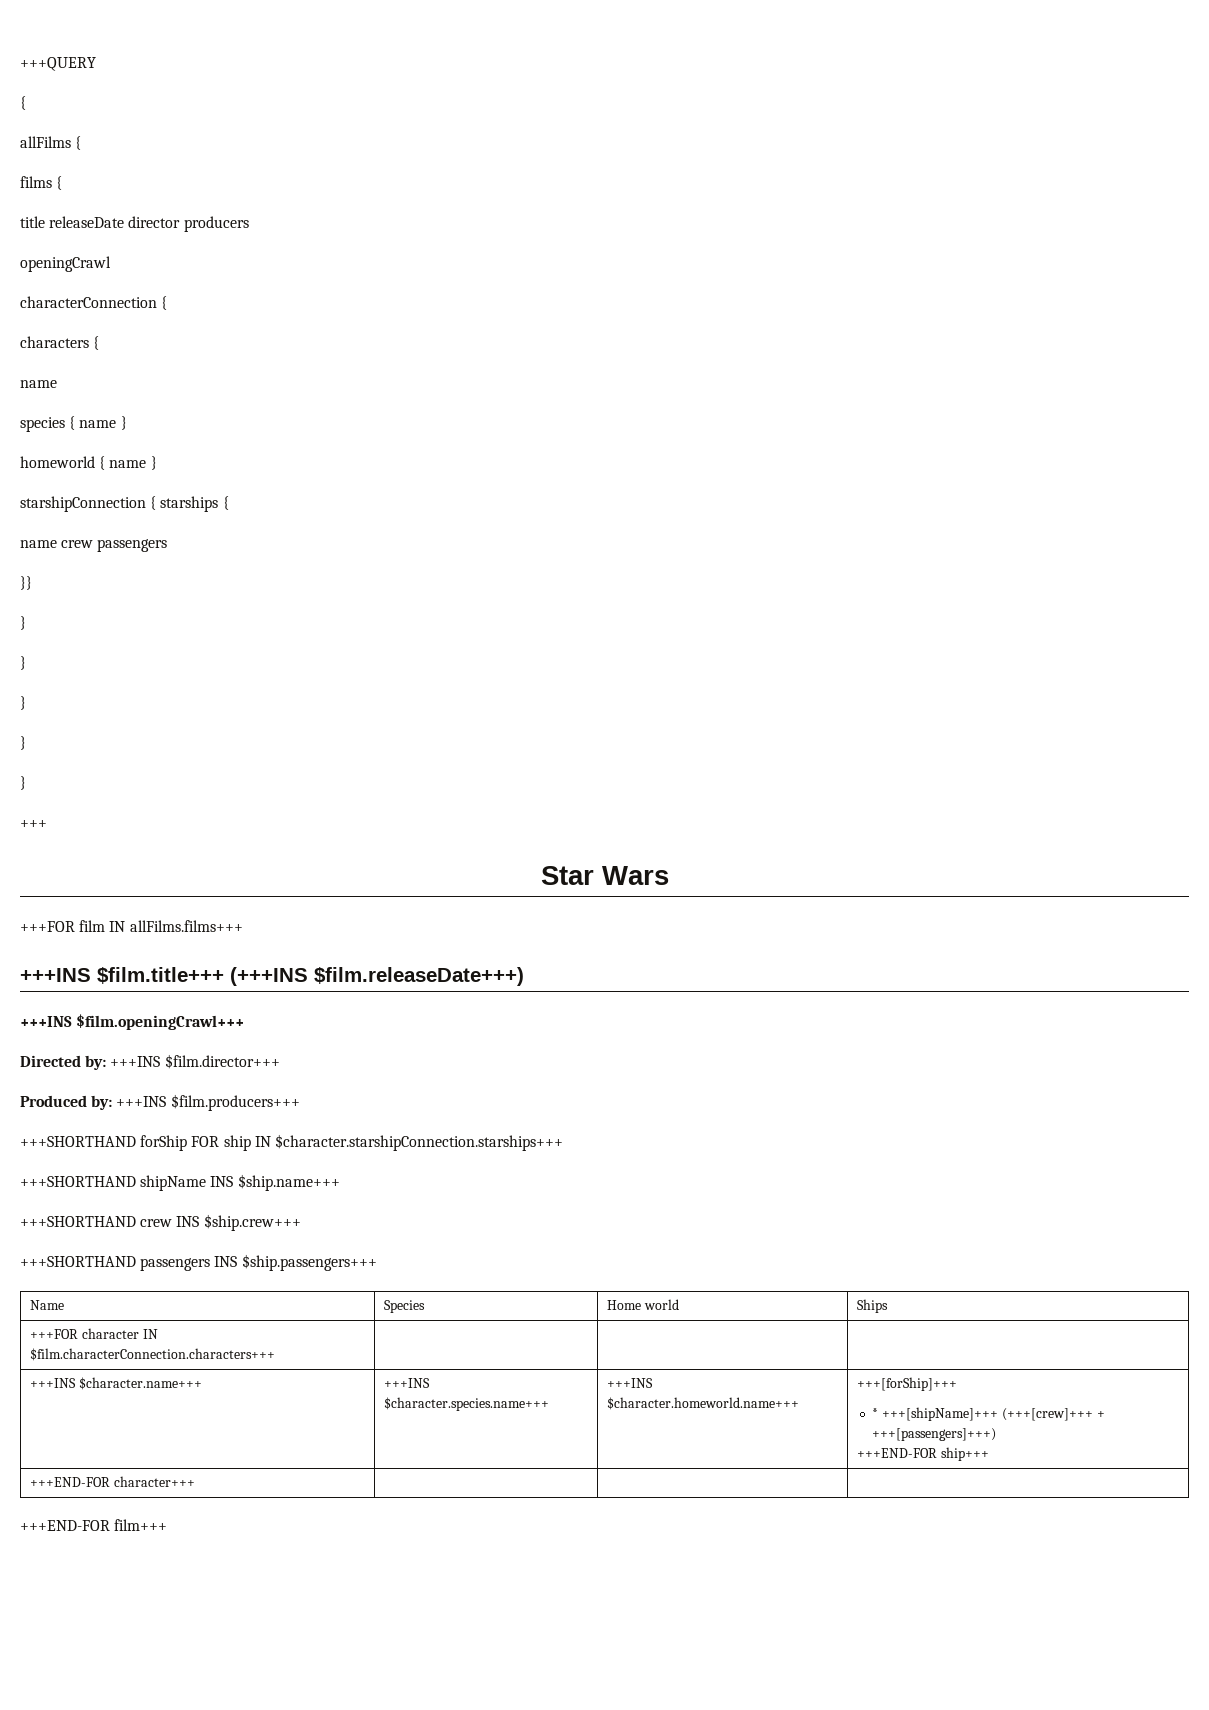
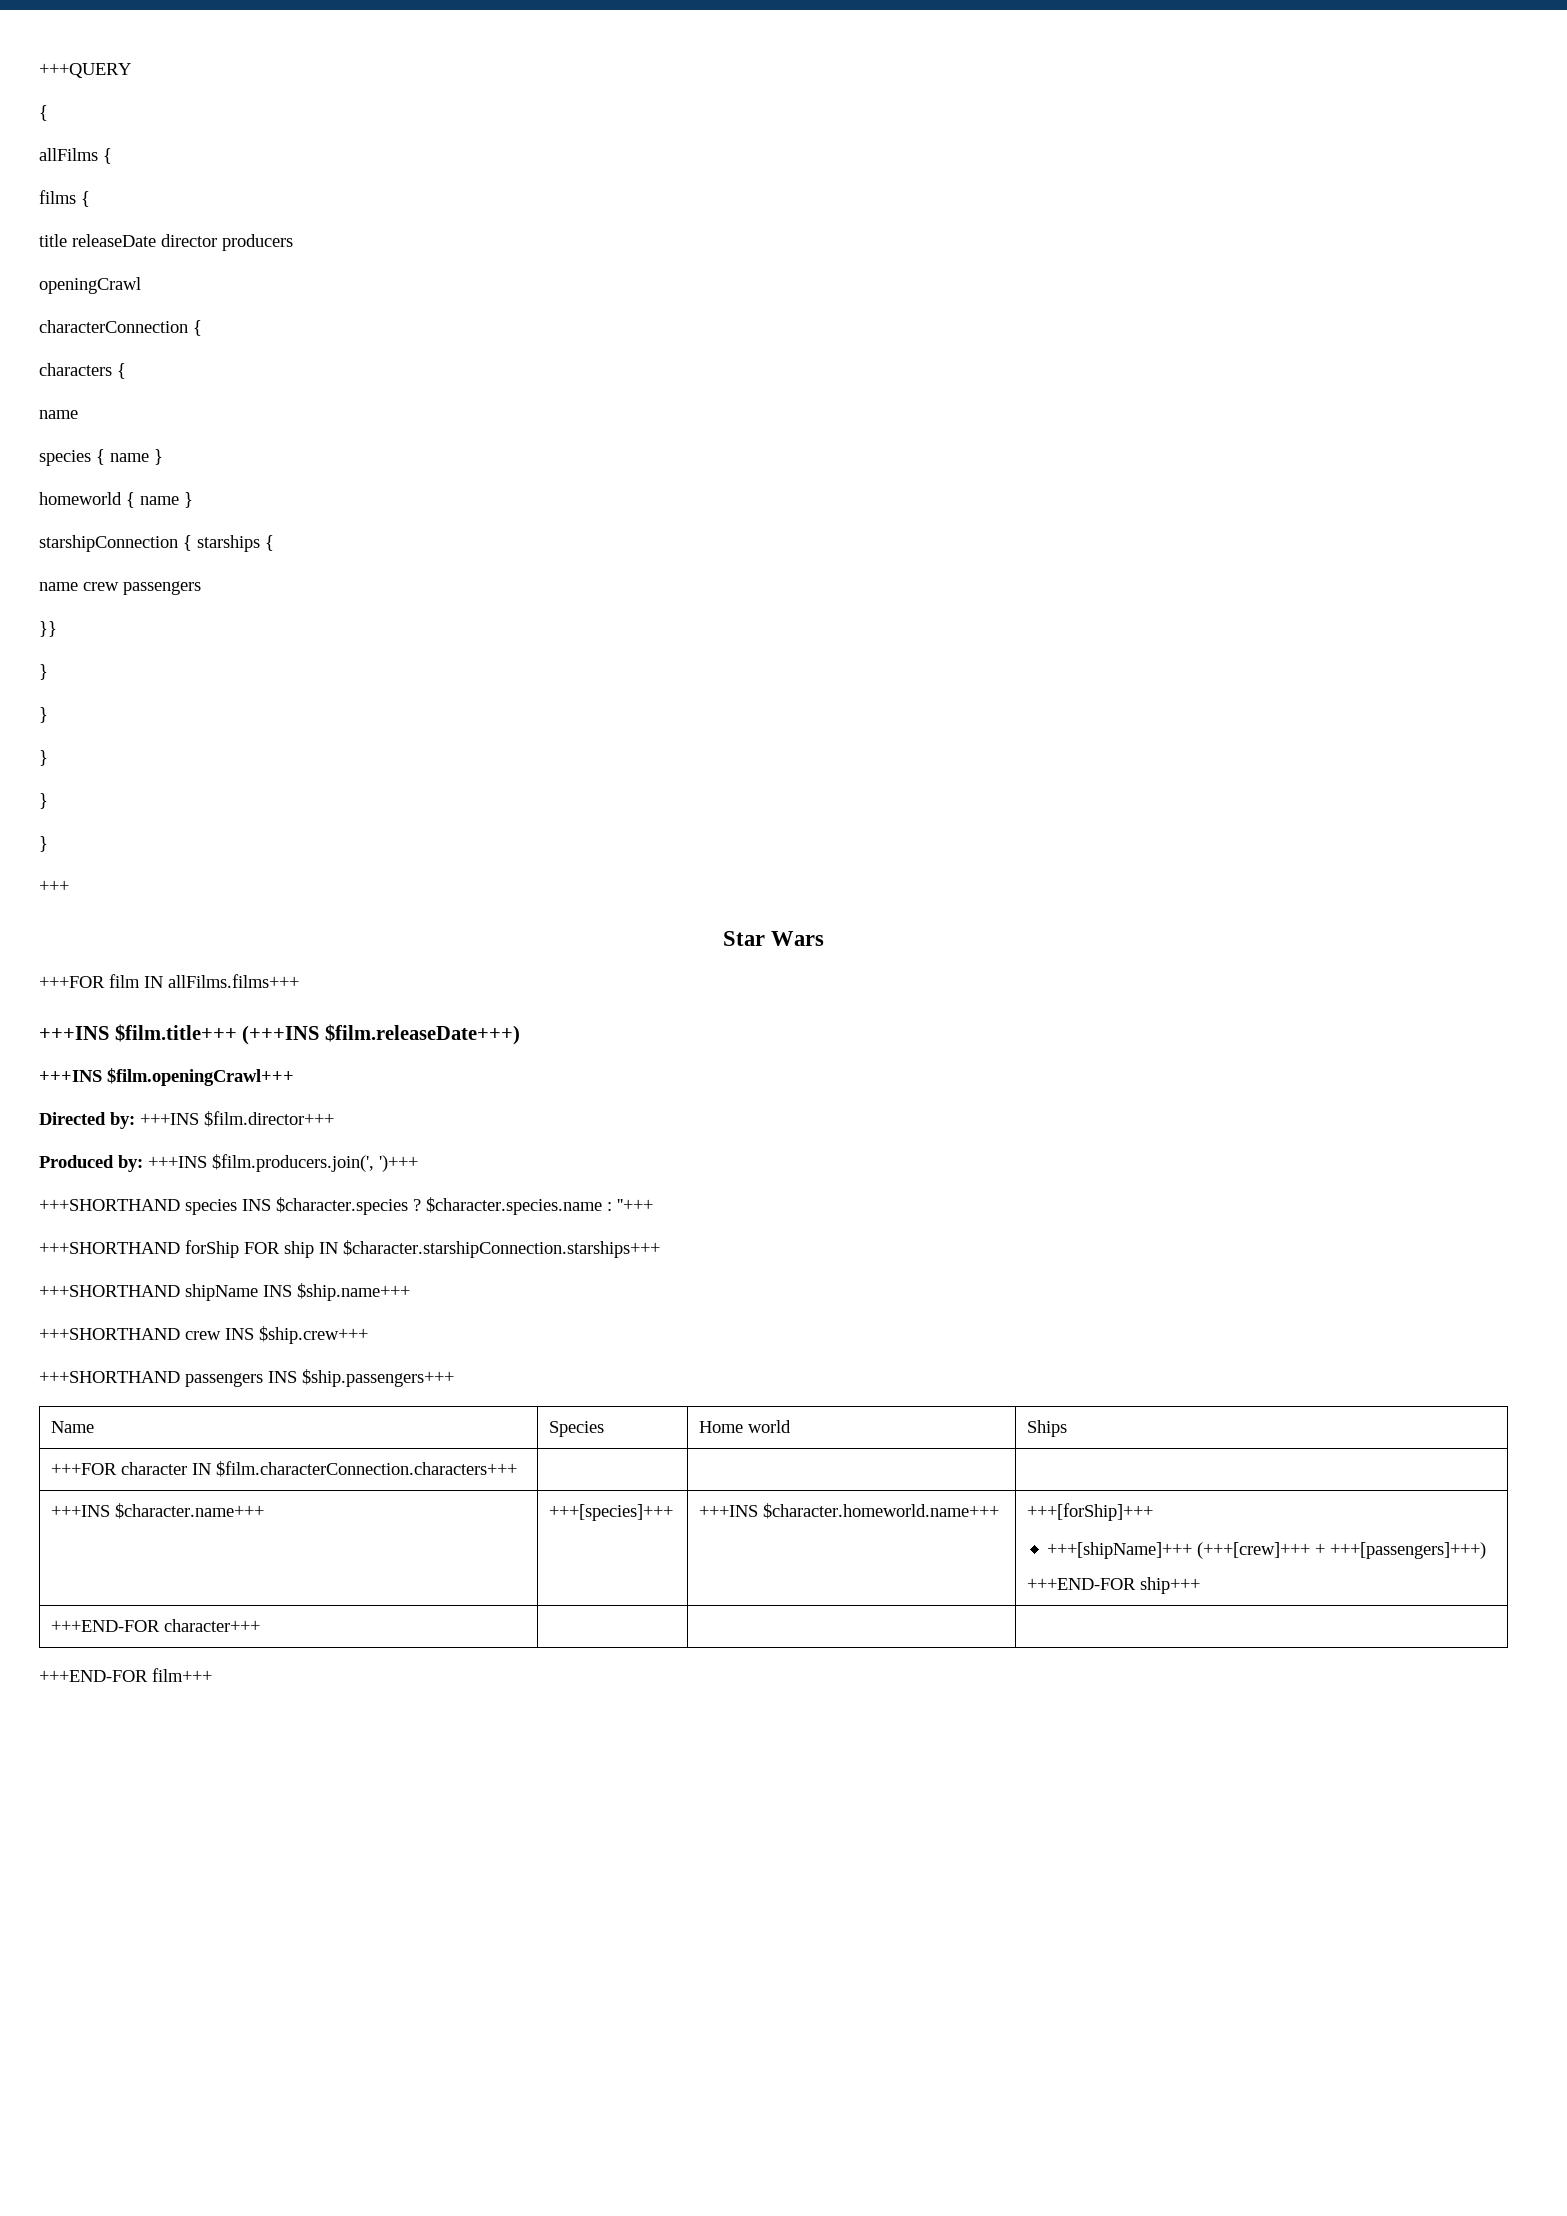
- Produced by: +++INS $film.producers+++
+ Produced by: +++INS $film.producers.join(', ')+++
+ +++SHORTHAND species INS $character.species ? $character.species.name : ''+++
- +++INS $character.name+++ | +++INS $character.species.name+++ | +++INS $character.homeworld.name+++ | +++[forShip]+++
- * +++[shipName]+++ (+++[crew]+++ + +++[passengers]+++)
+ +++INS $character.name+++ | +++[species]+++ | +++INS $character.homeworld.name+++ | +++[forShip]+++
+ +++[shipName]+++ (+++[crew]+++ + +++[passengers]+++)

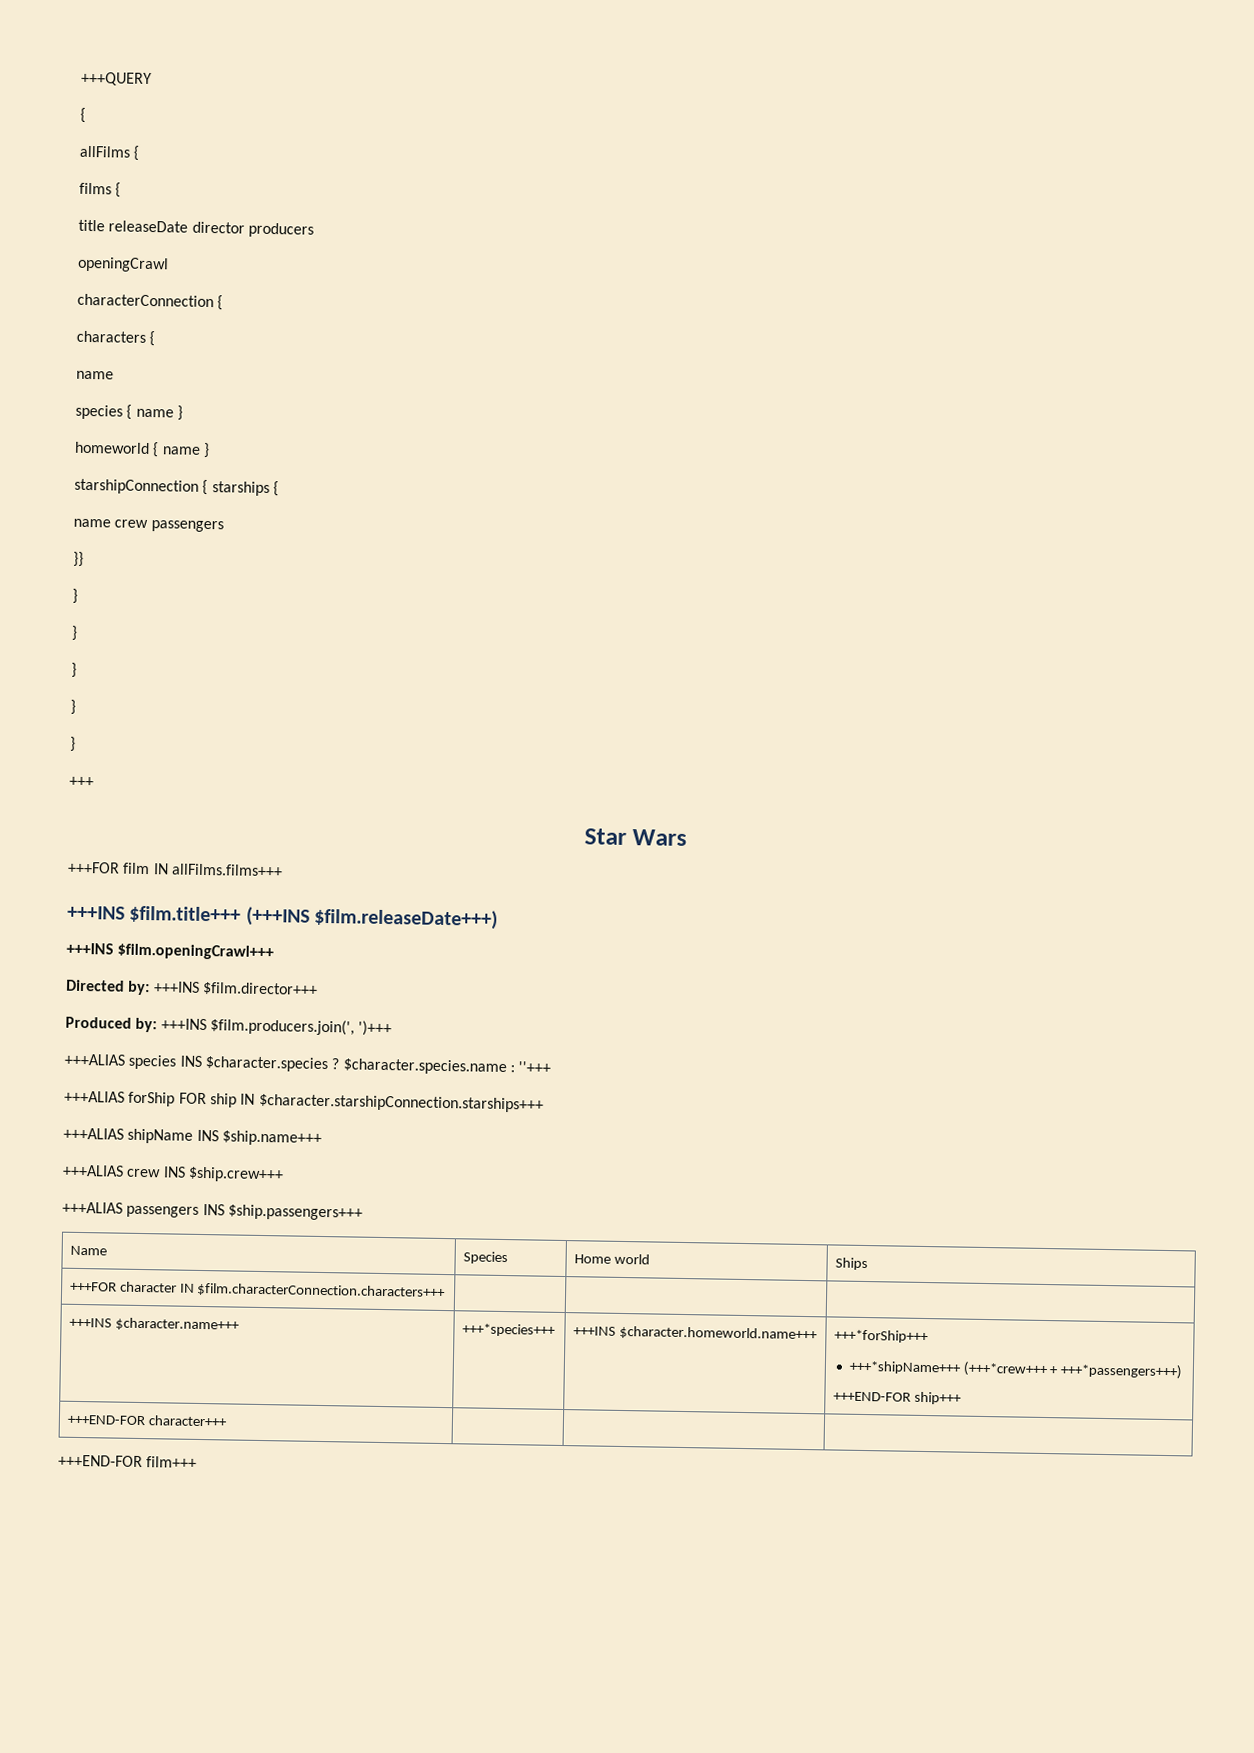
- +++SHORTHAND species INS $character.species ?
+ +++ALIAS species INS $character.species ?
- +++SHORTHAND forShip FOR ship IN $character.starshipConnection.starships+++
+ +++ALIAS forShip FOR ship IN $character.starshipConnection.starships+++
- +++SHORTHAND shipName INS $ship.name+++
+ +++ALIAS shipName INS $ship.name+++
- +++SHORTHAND crew INS $ship.crew+++
+ +++ALIAS crew INS $ship.crew+++
- +++SHORTHAND passengers INS $ship.passengers+++
+ +++ALIAS passengers INS $ship.passengers+++
- +++INS $character.name+++ | +++[species]+++ | +++INS $character.homeworld.name+++ | +++[forShip]+++
- +++[shipName]+++ (+++[crew]+++ + +++[passengers]+++)
+ +++INS $character.name+++ | +++*species+++ | +++INS $character.homeworld.name+++ | +++*forShip+++
+ +++*shipName+++ (+++*crew+++ + +++*passengers+++)

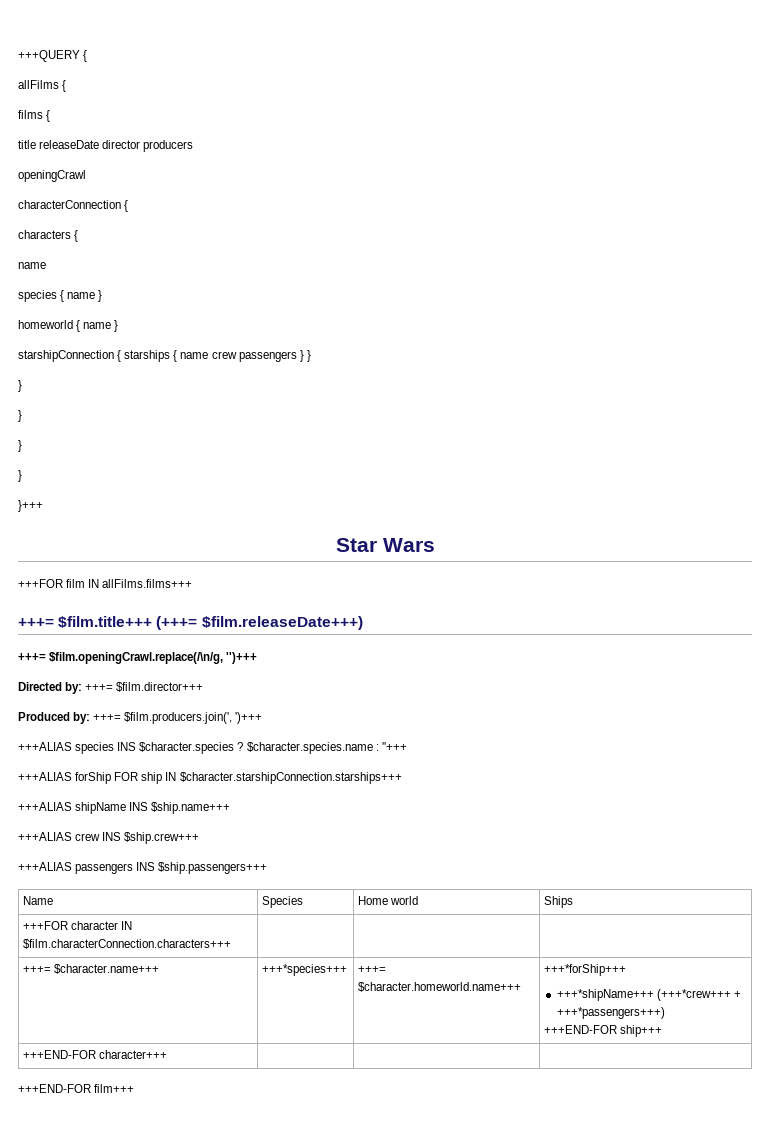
- +++QUERY
- {
+ +++QUERY {
- starshipConnection { starships {
- name crew passengers
- }}
- }
+ starshipConnection { starships { name crew passengers } }
- +++
+ }+++
- +++INS $film.title+++ (+++INS $film.releaseDate+++)
- +++INS $film.openingCrawl+++
+ +++= $film.title+++ (+++= $film.releaseDate+++)
+ +++= $film.openingCrawl.replace(/\n/g, '')+++
- Directed by: +++INS $film.director+++
+ Directed by: +++= $film.director+++
- Produced by: +++INS $film.producers.join(', ')+++
+ Produced by: +++= $film.producers.join(', ')+++
- +++INS $character.name+++ | +++*species+++ | +++INS $character.homeworld.name+++ | +++*forShip+++
+ +++= $character.name+++ | +++*species+++ | +++= $character.homeworld.name+++ | +++*forShip+++

